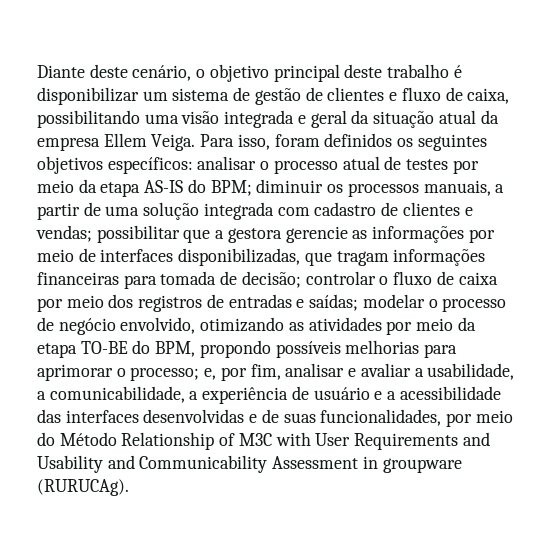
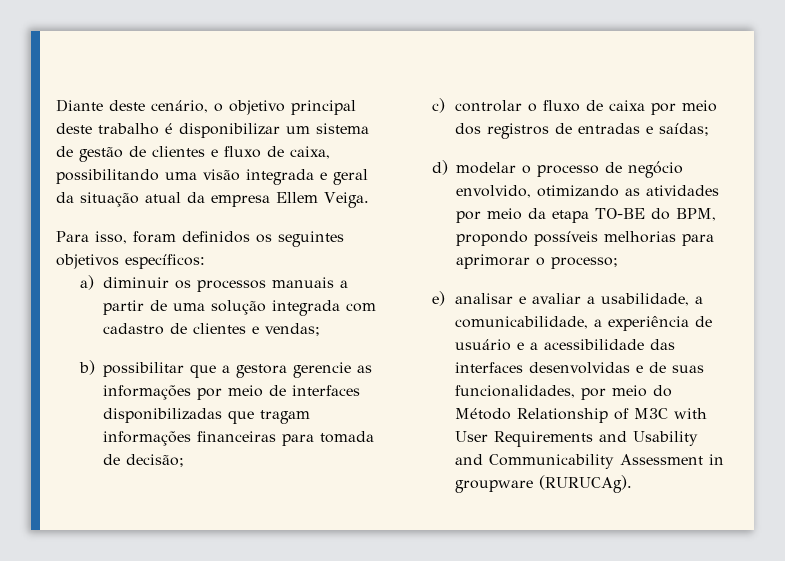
- Diante deste cenário, o objetivo principal deste trabalho é disponibilizar um sistema de gestão de clientes e fluxo de caixa, possibilitando uma visão integrada e geral da situação atual da empresa Ellem Veiga. Para isso, foram definidos os seguintes objetivos específicos: analisar o processo atual de testes por meio da etapa AS-IS do BPM; diminuir os processos manuais, a partir de uma solução integrada com cadastro de clientes e vendas; possibilitar que a gestora gerencie as informações por meio de interfaces disponibilizadas, que tragam informações financeiras para tomada de decisão; controlar o fluxo de caixa por meio dos registros de entradas e saídas; modelar o processo de negócio envolvido, otimizando as atividades por meio da etapa TO-BE do BPM, propondo possíveis melhorias para aprimorar o processo; e, por fim, analisar e avaliar a usabilidade, a comunicabilidade, a experiência de usuário e a acessibilidade das interfaces desenvolvidas e de suas funcionalidades, por meio do Método Relationship of M3C with User Requirements and Usability and Communicability Assessment in groupware (RURUCAg).
+ Diante deste cenário, o objetivo principal deste trabalho é disponibilizar um sistema de gestão de clientes e fluxo de caixa, possibilitando uma visão integrada e geral da situação atual da empresa Ellem Veiga.
+ Para isso, foram definidos os seguintes objetivos específicos:
+ a) diminuir os processos manuais a partir de uma solução integrada com cadastro de clientes e vendas;
+ b) possibilitar que a gestora gerencie as informações por meio de interfaces disponibilizadas que tragam informações financeiras para tomada de decisão;
+ c) controlar o fluxo de caixa por meio dos registros de entradas e saídas;
+ d) modelar o processo de negócio envolvido, otimizando as atividades por meio da etapa TO-BE do BPM, propondo possíveis melhorias para aprimorar o processo;
+ e) analisar e avaliar a usabilidade, a comunicabilidade, a experiência de usuário e a acessibilidade das interfaces desenvolvidas e de suas funcionalidades, por meio do Método Relationship of M3C with User Requirements and Usability and Communicability Assessment in groupware (RURUCAg).

